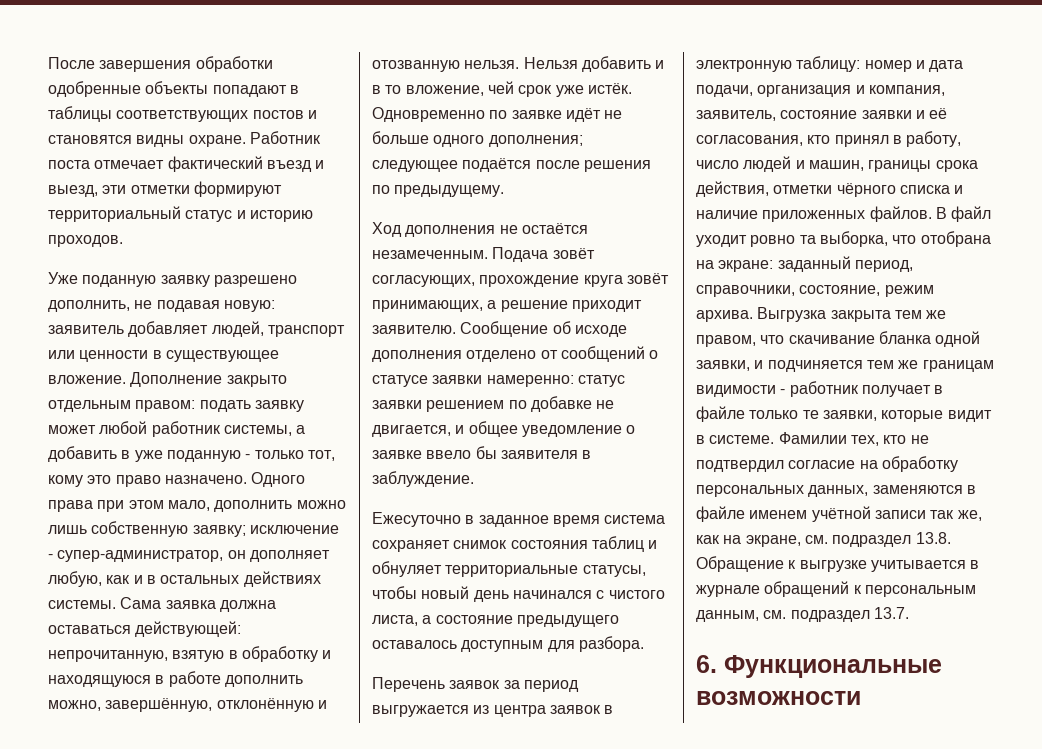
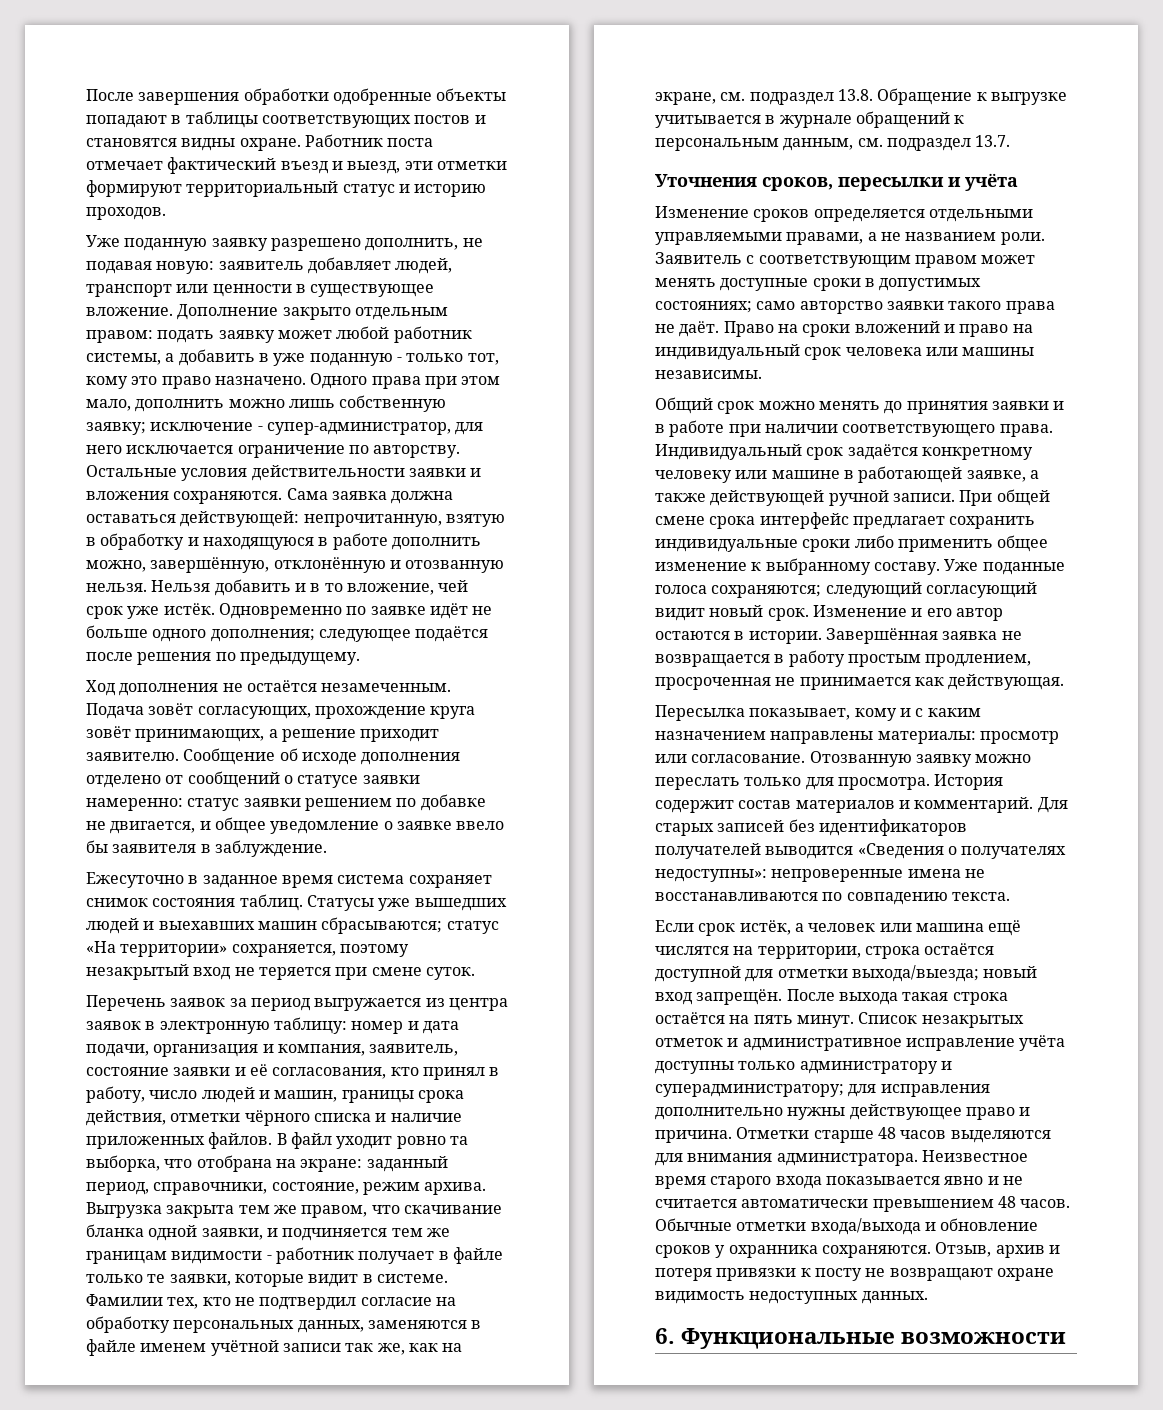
- Одного права при этом мало, дополнить можно лишь собственную заявку; исключение - супер-администратор, он дополняет любую, как и в остальных действиях системы.
+ Одного права при этом мало, дополнить можно лишь собственную заявку; исключение - супер-администратор, для него исключается ограничение по авторству. Остальные условия действительности заявки и вложения сохраняются.
- Ежесуточно в заданное время система сохраняет снимок состояния таблиц и обнуляет территориальные статусы, чтобы новый день начинался с чистого листа, а состояние предыдущего оставалось доступным для разбора.
+ Ежесуточно в заданное время система сохраняет снимок состояния таблиц. Статусы уже вышедших людей и выехавших машин сбрасываются; статус «На территории» сохраняется, поэтому незакрытый вход не теряется при смене суток.
+ Уточнения сроков, пересылки и учёта
+ Изменение сроков определяется отдельными управляемыми правами, а не названием роли. Заявитель с соответствующим правом может менять доступные сроки в допустимых состояниях; само авторство заявки такого права не даёт. Право на сроки вложений и право на индивидуальный срок человека или машины независимы.
+ Общий срок можно менять до принятия заявки и в работе при наличии соответствующего права. Индивидуальный срок задаётся конкретному человеку или машине в работающей заявке, а также действующей ручной записи. При общей смене срока интерфейс предлагает сохранить индивидуальные сроки либо применить общее изменение к выбранному составу. Уже поданные голоса сохраняются; следующий согласующий видит новый срок. Изменение и его автор остаются в истории. Завершённая заявка не возвращается в работу простым продлением, просроченная не принимается как действующая.
+ Пересылка показывает, кому и с каким назначением направлены материалы: просмотр или согласование. Отозванную заявку можно переслать только для просмотра. История содержит состав материалов и комментарий. Для старых записей без идентификаторов получателей выводится «Сведения о получателях недоступны»: непроверенные имена не восстанавливаются по совпадению текста.
+ Если срок истёк, а человек или машина ещё числятся на территории, строка остаётся доступной для отметки выхода/выезда; новый вход запрещён. После выхода такая строка остаётся на пять минут. Список незакрытых отметок и административное исправление учёта доступны только администратору и суперадминистратору; для исправления дополнительно нужны действующее право и причина. Отметки старше 48 часов выделяются для внимания администратора. Неизвестное время старого входа показывается явно и не считается автоматически превышением 48 часов. Обычные отметки входа/выхода и обновление сроков у охранника сохраняются. Отзыв, архив и потеря привязки к посту не возвращают охране видимость недоступных данных.

